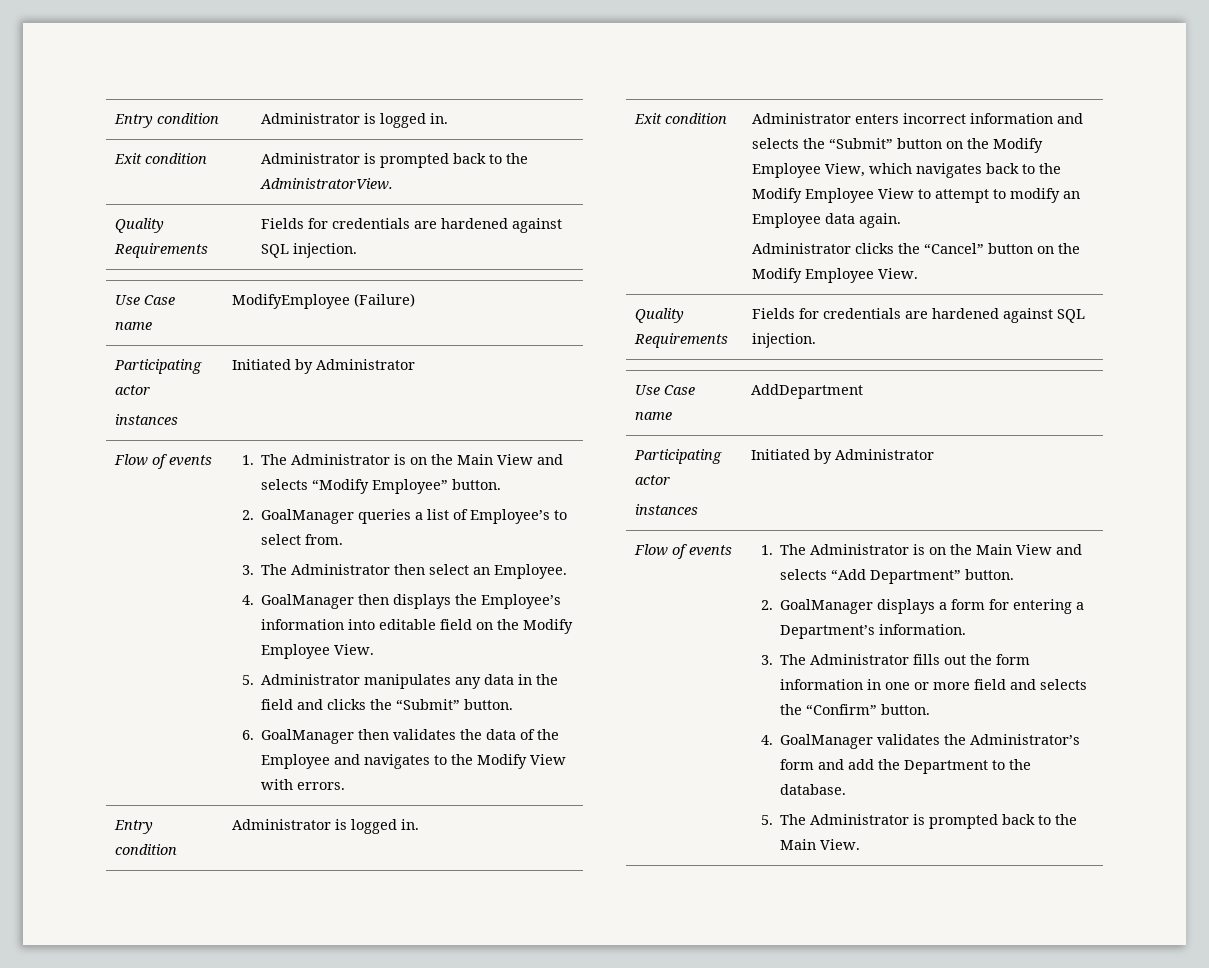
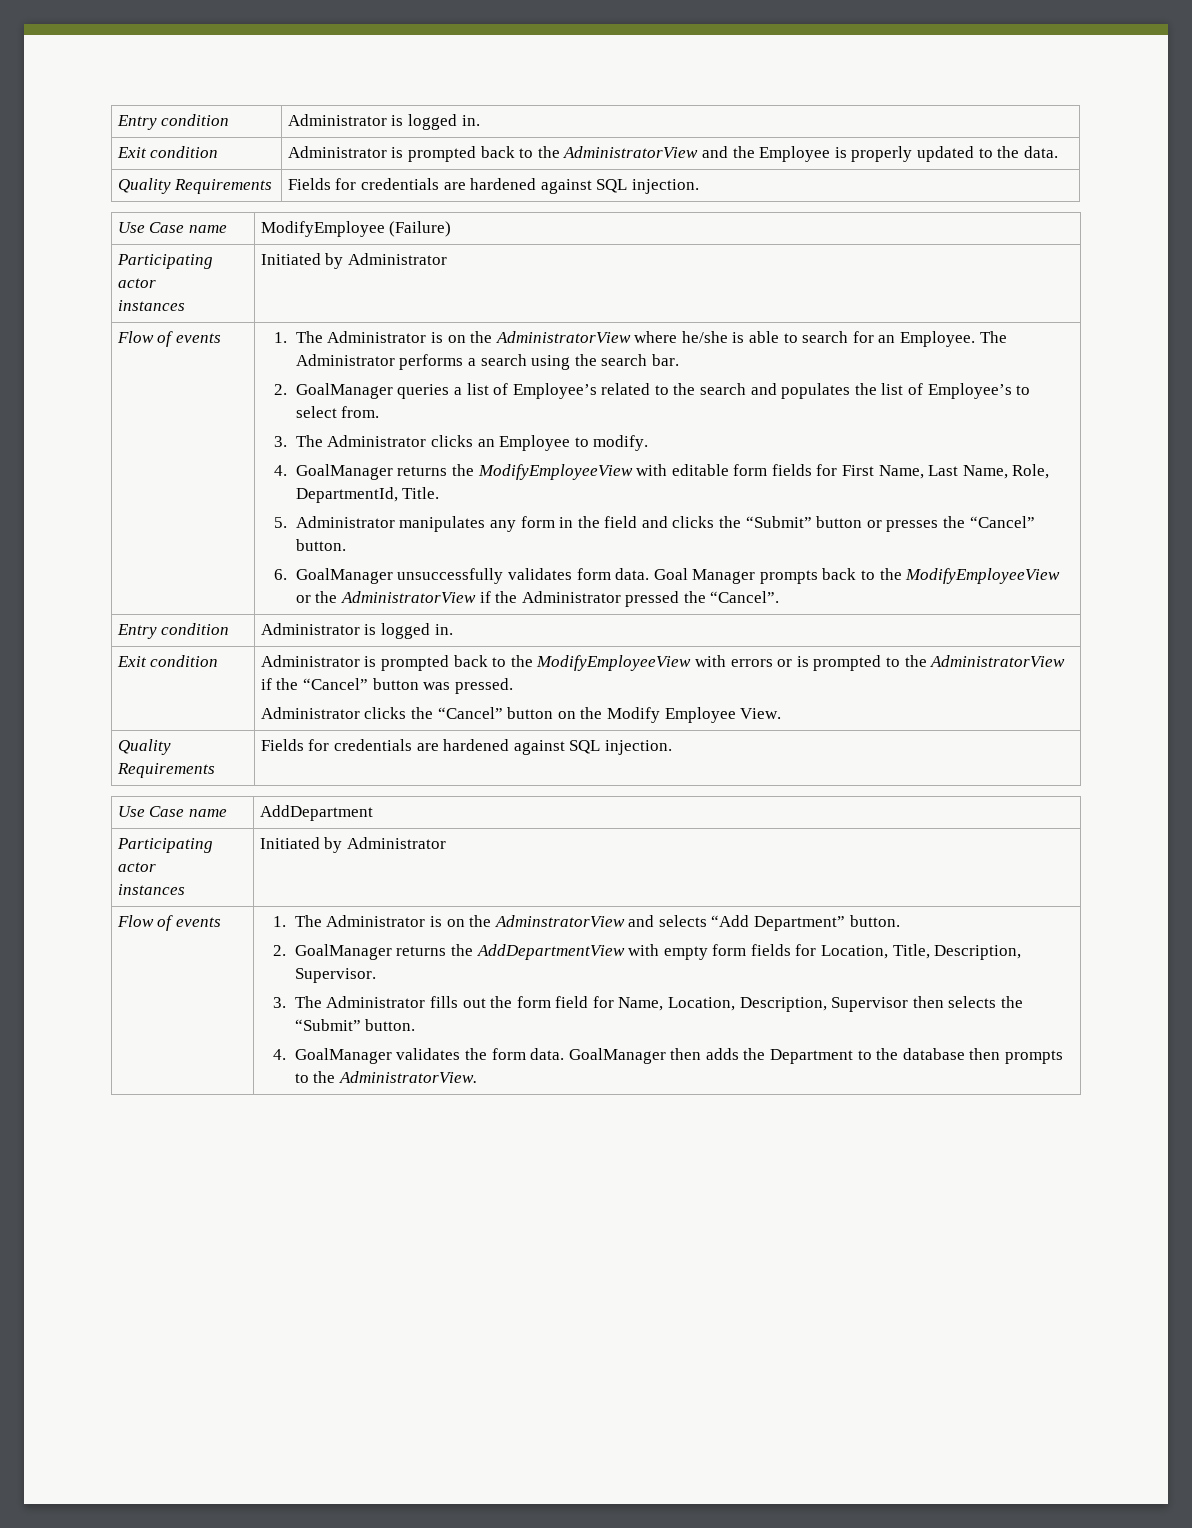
- Exit condition | Administrator is prompted back to the AdministratorView.
+ Exit condition | Administrator is prompted back to the AdministratorView and the Employee is properly updated to the data.
- 1. The Administrator is on the Main View and selects “Modify Employee” button.
+ 1. The Administrator is on the AdministratorView where he/she is able to search for an Employee. The Administrator performs a search using the search bar.
- 2. GoalManager queries a list of Employee’s to select from.
+ 2. GoalManager queries a list of Employee’s related to the search and populates the list of Employee’s to select from.
- 3. The Administrator then select an Employee.
- 4. GoalManager then displays the Employee’s information into editable field on the Modify Employee View.
+ 3. The Administrator clicks an Employee to modify.
+ 4. GoalManager returns the ModifyEmployeeView with editable form fields for First Name, Last Name, Role, DepartmentId, Title.
- 5. Administrator manipulates any data in the field and clicks the “Submit” button.
- 6. GoalManager then validates the data of the Employee and navigates to the Modify View with errors.
+ 5. Administrator manipulates any form in the field and clicks the “Submit” button or presses the “Cancel” button.
+ 6. GoalManager unsuccessfully validates form data. Goal Manager prompts back to the ModifyEmployeeView or the AdministratorView if the Administrator pressed the “Cancel”.
  Entry condition | Administrator is logged in.
- Exit condition | Administrator enters incorrect information and selects the “Submit” button on the Modify Employee View, which navigates back to the Modify Employee View to attempt to modify an Employee data again.
+ Exit condition | Administrator is prompted back to the ModifyEmployeeView with errors or is prompted to the AdministratorView if the “Cancel” button was pressed.
- 1. The Administrator is on the Main View and selects “Add Department” button.
+ 1. The Administrator is on the AdminstratorView and selects “Add Department” button.
- 2. GoalManager displays a form for entering a Department’s information.
+ 2. GoalManager returns the AddDepartmentView with empty form fields for Location, Title, Description, Supervisor.
- 3. The Administrator fills out the form information in one or more field and selects the “Confirm” button.
+ 3. The Administrator fills out the form field for Name, Location, Description, Supervisor then selects the “Submit” button.
- 4. GoalManager validates the Administrator’s form and add the Department to the database.
- 5. The Administrator is prompted back to the Main View.
+ 4. GoalManager validates the form data. GoalManager then adds the Department to the database then prompts to the AdministratorView.

